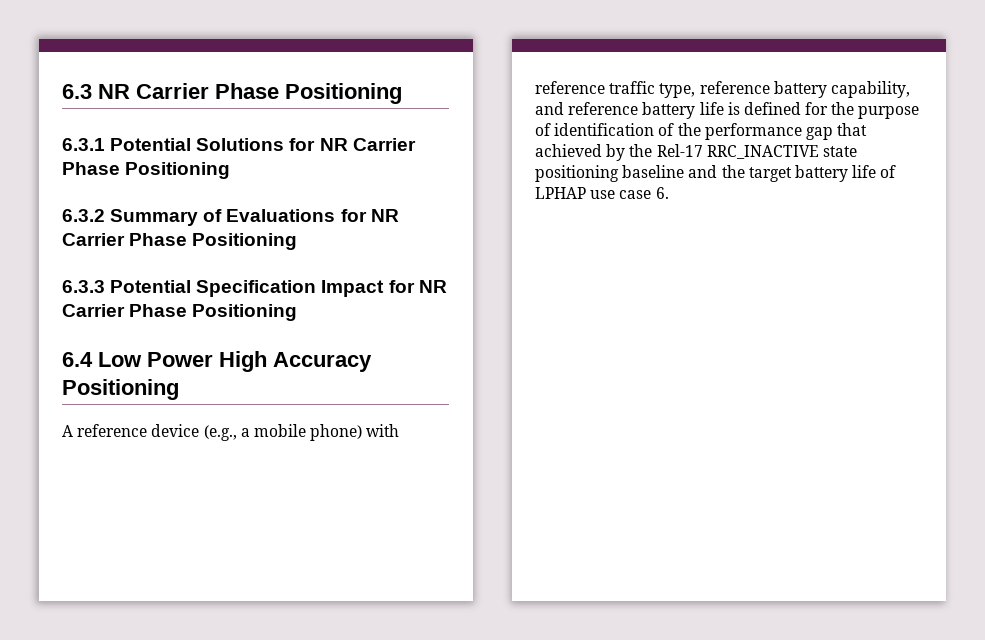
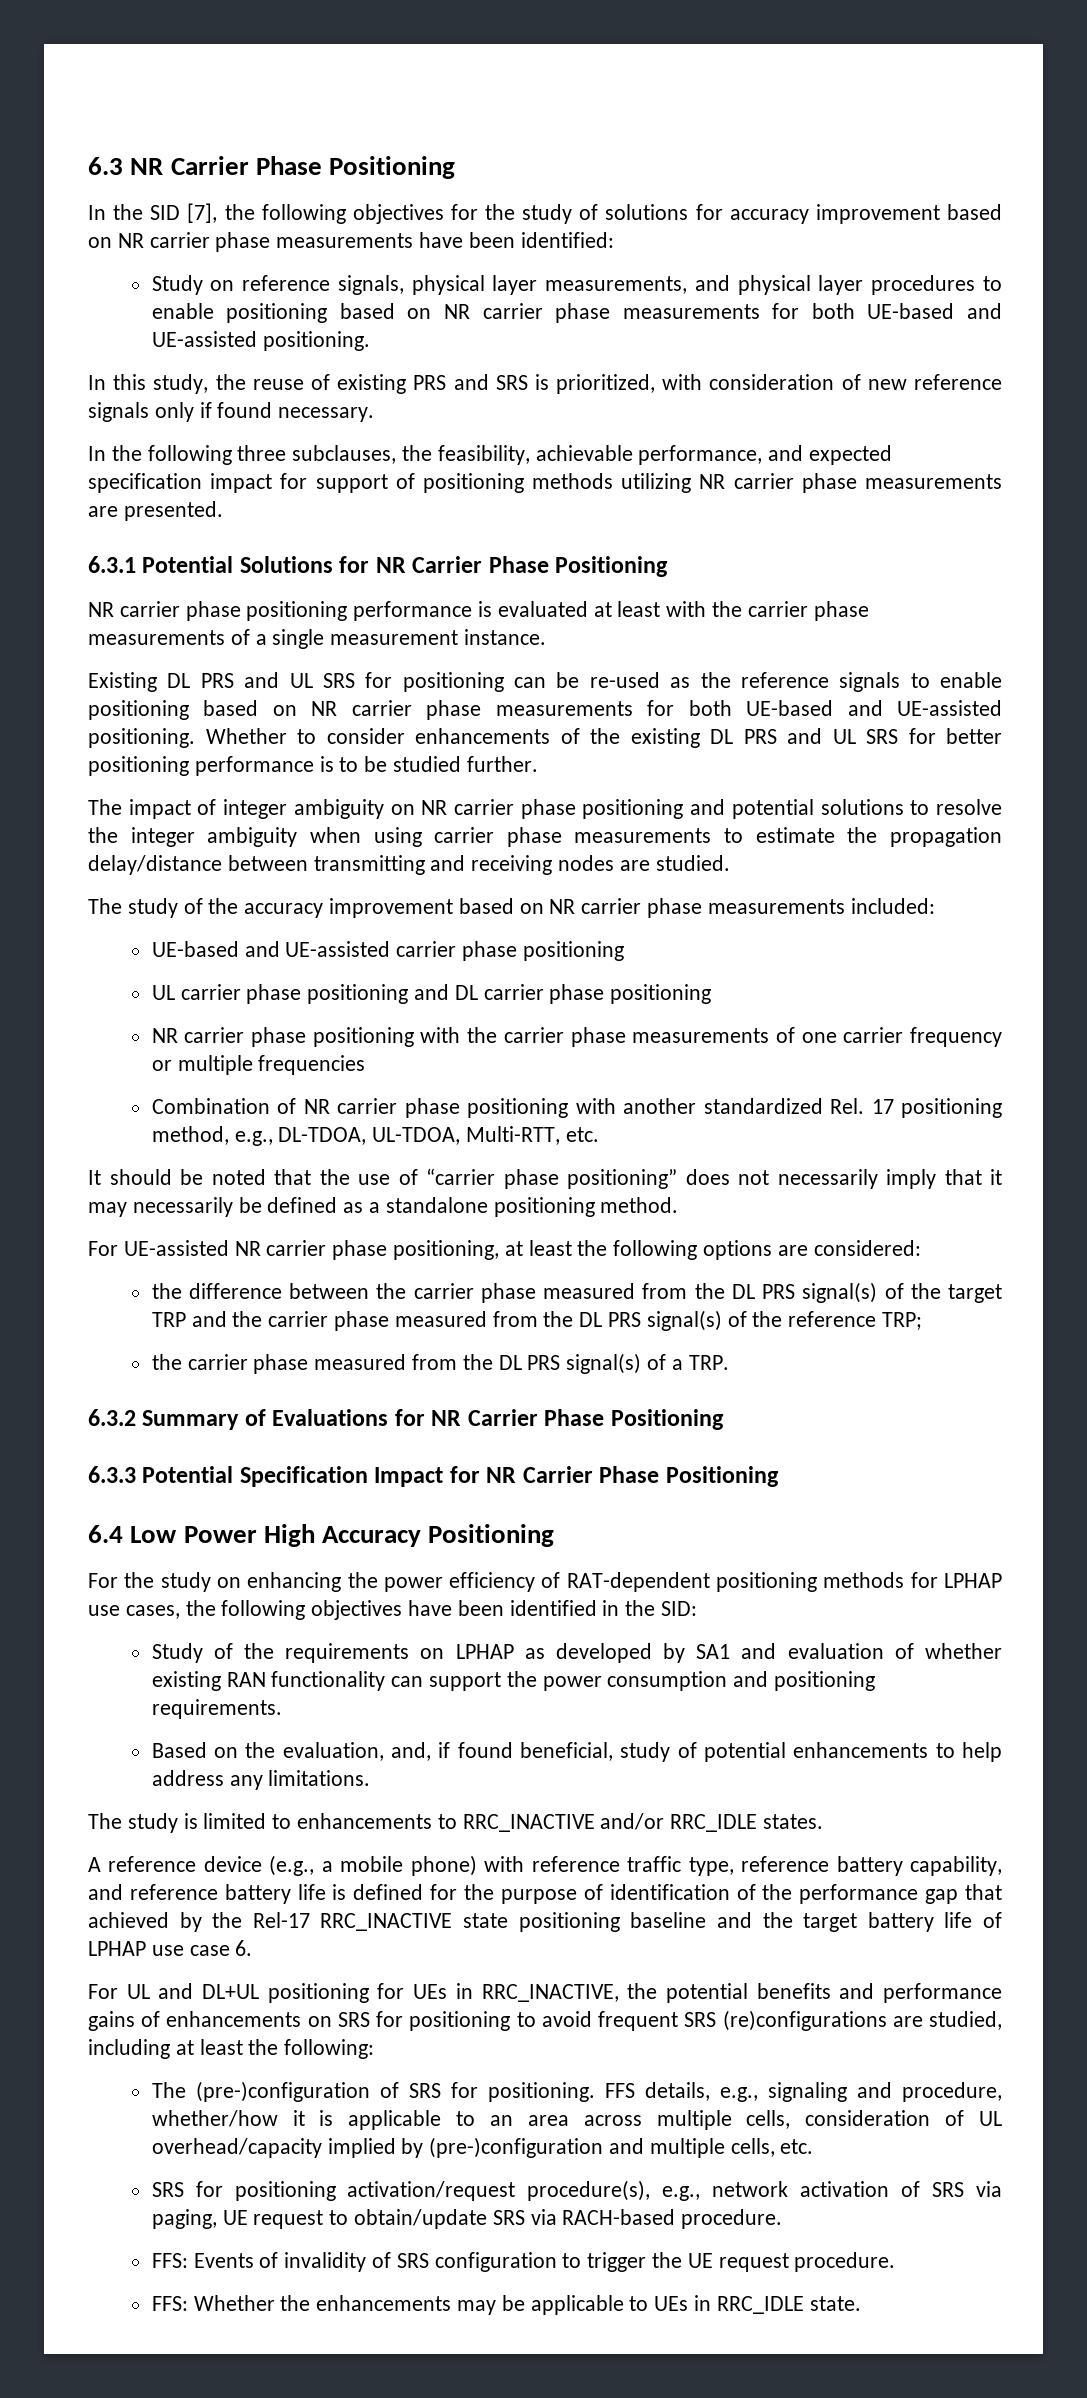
+ In the SID [7], the following objectives for the study of solutions for accuracy improvement based on NR carrier phase measurements have been identified:
+ Study on reference signals, physical layer measurements, and physical layer procedures to enable positioning based on NR carrier phase measurements for both UE-based and UE-assisted positioning.
+ In this study, the reuse of existing PRS and SRS is prioritized, with consideration of new reference signals only if found necessary.
+ In the following three subclauses, the feasibility, achievable performance, and expected specification impact for support of positioning methods utilizing NR carrier phase measurements are presented.
+ NR carrier phase positioning performance is evaluated at least with the carrier phase measurements of a single measurement instance.
+ Existing DL PRS and UL SRS for positioning can be re-used as the reference signals to enable positioning based on NR carrier phase measurements for both UE-based and UE-assisted positioning. Whether to consider enhancements of the existing DL PRS and UL SRS for better positioning performance is to be studied further.
+ The impact of integer ambiguity on NR carrier phase positioning and potential solutions to resolve the integer ambiguity when using carrier phase measurements to estimate the propagation delay/distance between transmitting and receiving nodes are studied.
+ The study of the accuracy improvement based on NR carrier phase measurements included:
+ UE-based and UE-assisted carrier phase positioning
+ UL carrier phase positioning and DL carrier phase positioning
+ NR carrier phase positioning with the carrier phase measurements of one carrier frequency or multiple frequencies
+ Combination of NR carrier phase positioning with another standardized Rel. 17 positioning method, e.g., DL-TDOA, UL-TDOA, Multi-RTT, etc.
+ It should be noted that the use of “carrier phase positioning” does not necessarily imply that it may necessarily be defined as a standalone positioning method.
+ For UE-assisted NR carrier phase positioning, at least the following options are considered:
+ the difference between the carrier phase measured from the DL PRS signal(s) of the target TRP and the carrier phase measured from the DL PRS signal(s) of the reference TRP;
+ the carrier phase measured from the DL PRS signal(s) of a TRP.
+ For the study on enhancing the power efficiency of RAT-dependent positioning methods for LPHAP use cases, the following objectives have been identified in the SID:
+ Study of the requirements on LPHAP as developed by SA1 and evaluation of whether existing RAN functionality can support the power consumption and positioning requirements.
+ Based on the evaluation, and, if found beneficial, study of potential enhancements to help address any limitations.
+ The study is limited to enhancements to RRC_INACTIVE and/or RRC_IDLE states.
+ For UL and DL+UL positioning for UEs in RRC_INACTIVE, the potential benefits and performance gains of enhancements on SRS for positioning to avoid frequent SRS (re)configurations are studied, including at least the following:
+ The (pre-)configuration of SRS for positioning. FFS details, e.g., signaling and procedure, whether/how it is applicable to an area across multiple cells, consideration of UL overhead/capacity implied by (pre-)configuration and multiple cells, etc.
+ SRS for positioning activation/request procedure(s), e.g., network activation of SRS via paging, UE request to obtain/update SRS via RACH-based procedure.
+ FFS: Events of invalidity of SRS configuration to trigger the UE request procedure.
+ FFS: Whether the enhancements may be applicable to UEs in RRC_IDLE state.

